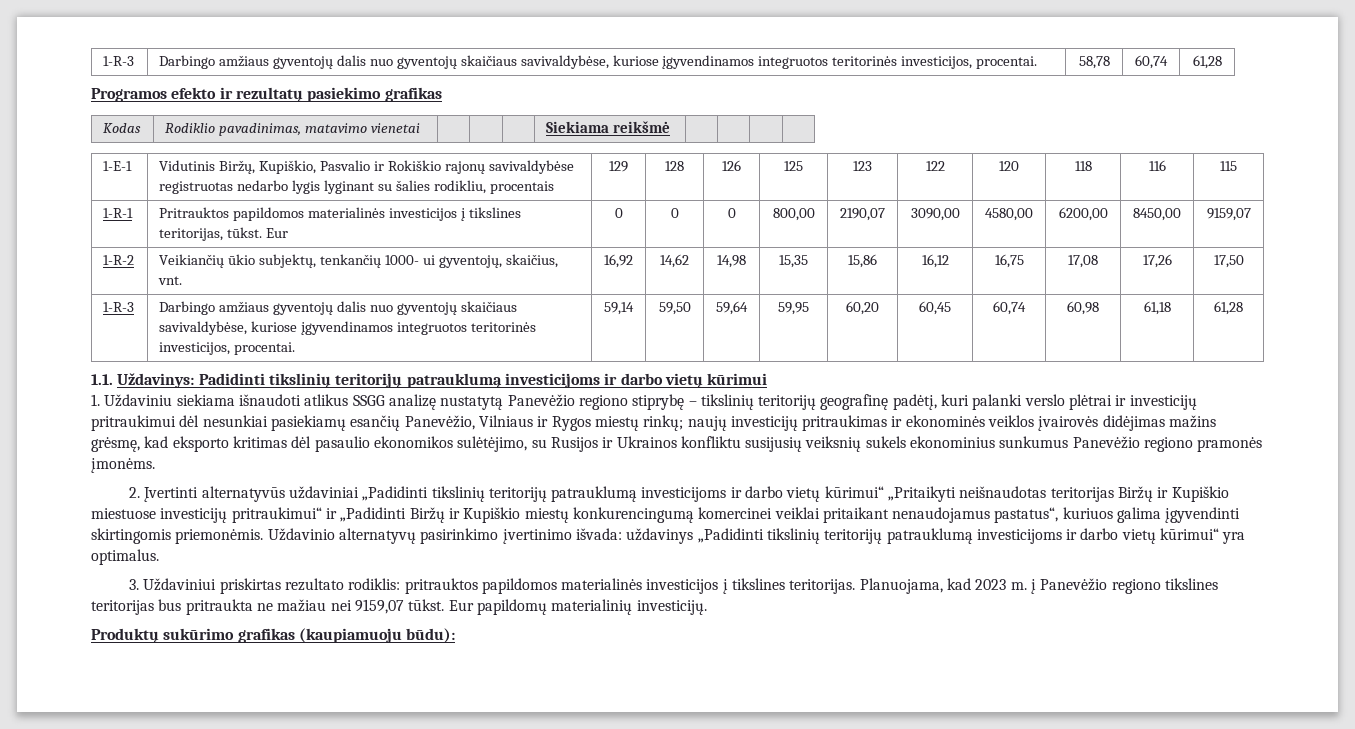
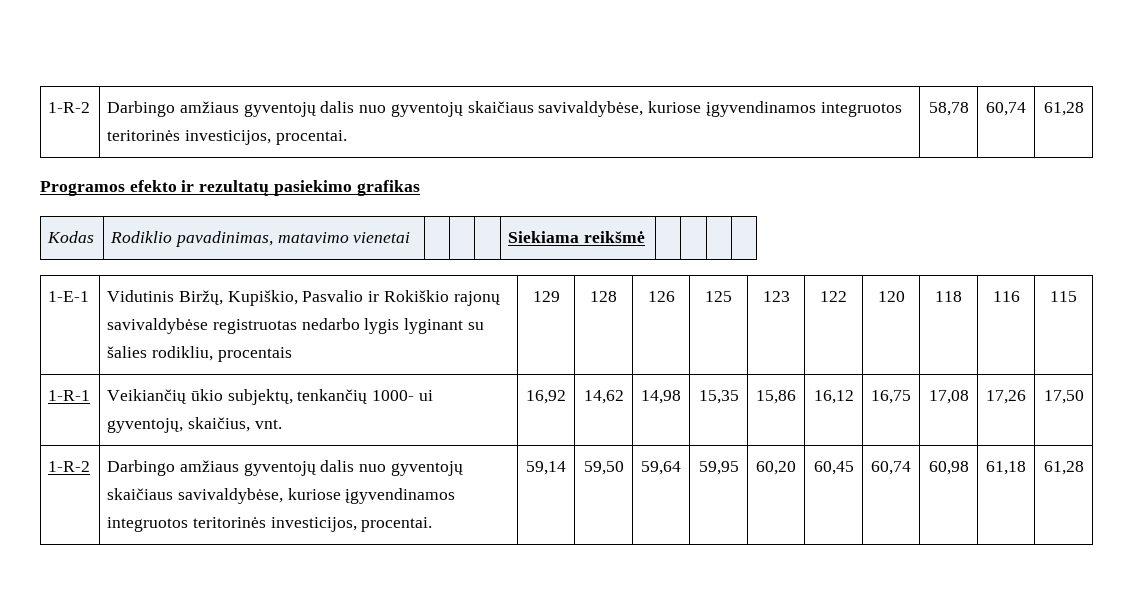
- 1-R-3 | Darbingo amžiaus gyventojų dalis nuo gyventojų skaičiaus savivaldybėse, kuriose įgyvendinamos integruotos teritorinės investicijos, procentai. | 58,78 | 60,74 | 61,28
+ 1-R-2 | Darbingo amžiaus gyventojų dalis nuo gyventojų skaičiaus savivaldybėse, kuriose įgyvendinamos integruotos teritorinės investicijos, procentai. | 58,78 | 60,74 | 61,28
- 1-R-1 | Pritrauktos papildomos materialinės investicijos į tikslines teritorijas, tūkst. Eur | 0 | 0 | 0 | 800,00 | 2190,07 | 3090,00 | 4580,00 | 6200,00 | 8450,00 | 9159,07
- 1-R-2 | Veikiančių ūkio subjektų, tenkančių 1000- ui gyventojų, skaičius, vnt. | 16,92 | 14,62 | 14,98 | 15,35 | 15,86 | 16,12 | 16,75 | 17,08 | 17,26 | 17,50
+ 1-R-1 | Veikiančių ūkio subjektų, tenkančių 1000- ui gyventojų, skaičius, vnt. | 16,92 | 14,62 | 14,98 | 15,35 | 15,86 | 16,12 | 16,75 | 17,08 | 17,26 | 17,50
- 1-R-3 | Darbingo amžiaus gyventojų dalis nuo gyventojų skaičiaus savivaldybėse, kuriose įgyvendinamos integruotos teritorinės investicijos, procentai. | 59,14 | 59,50 | 59,64 | 59,95 | 60,20 | 60,45 | 60,74 | 60,98 | 61,18 | 61,28
+ 1-R-2 | Darbingo amžiaus gyventojų dalis nuo gyventojų skaičiaus savivaldybėse, kuriose įgyvendinamos integruotos teritorinės investicijos, procentai. | 59,14 | 59,50 | 59,64 | 59,95 | 60,20 | 60,45 | 60,74 | 60,98 | 61,18 | 61,28
- 1.1. Uždavinys: Padidinti tikslinių teritorijų patrauklumą investicijoms ir darbo vietų kūrimui
- 1. Uždaviniu siekiama išnaudoti atlikus SSGG analizę nustatytą Panevėžio regiono stiprybę – tikslinių teritorijų geografinę padėtį, kuri palanki verslo plėtrai ir investicijų pritraukimui dėl nesunkiai pasiekiamų esančių Panevėžio, Vilniaus ir Rygos miestų rinkų; naujų investicijų pritraukimas ir ekonominės veiklos įvairovės didėjimas mažins grėsmę, kad eksporto kritimas dėl pasaulio ekonomikos sulėtėjimo, su Rusijos ir Ukrainos konfliktu susijusių veiksnių sukels ekonominius sunkumus Panevėžio regiono pramonės įmonėms.
- 2. Įvertinti alternatyvūs uždaviniai „Padidinti tikslinių teritorijų patrauklumą investicijoms ir darbo vietų kūrimui“ „Pritaikyti neišnaudotas teritorijas Biržų ir Kupiškio miestuose investicijų pritraukimui“ ir „Padidinti Biržų ir Kupiškio miestų konkurencingumą komercinei veiklai pritaikant nenaudojamus pastatus“, kuriuos galima įgyvendinti skirtingomis priemonėmis. Uždavinio alternatyvų pasirinkimo įvertinimo išvada: uždavinys „Padidinti tikslinių teritorijų patrauklumą investicijoms ir darbo vietų kūrimui“ yra optimalus.
- 3. Uždaviniui priskirtas rezultato rodiklis: pritrauktos papildomos materialinės investicijos į tikslines teritorijas. Planuojama, kad 2023 m. į Panevėžio regiono tikslines teritorijas bus pritraukta ne mažiau nei 9159,07 tūkst. Eur papildomų materialinių investicijų.
- Produktų sukūrimo grafikas (kaupiamuoju būdu):

